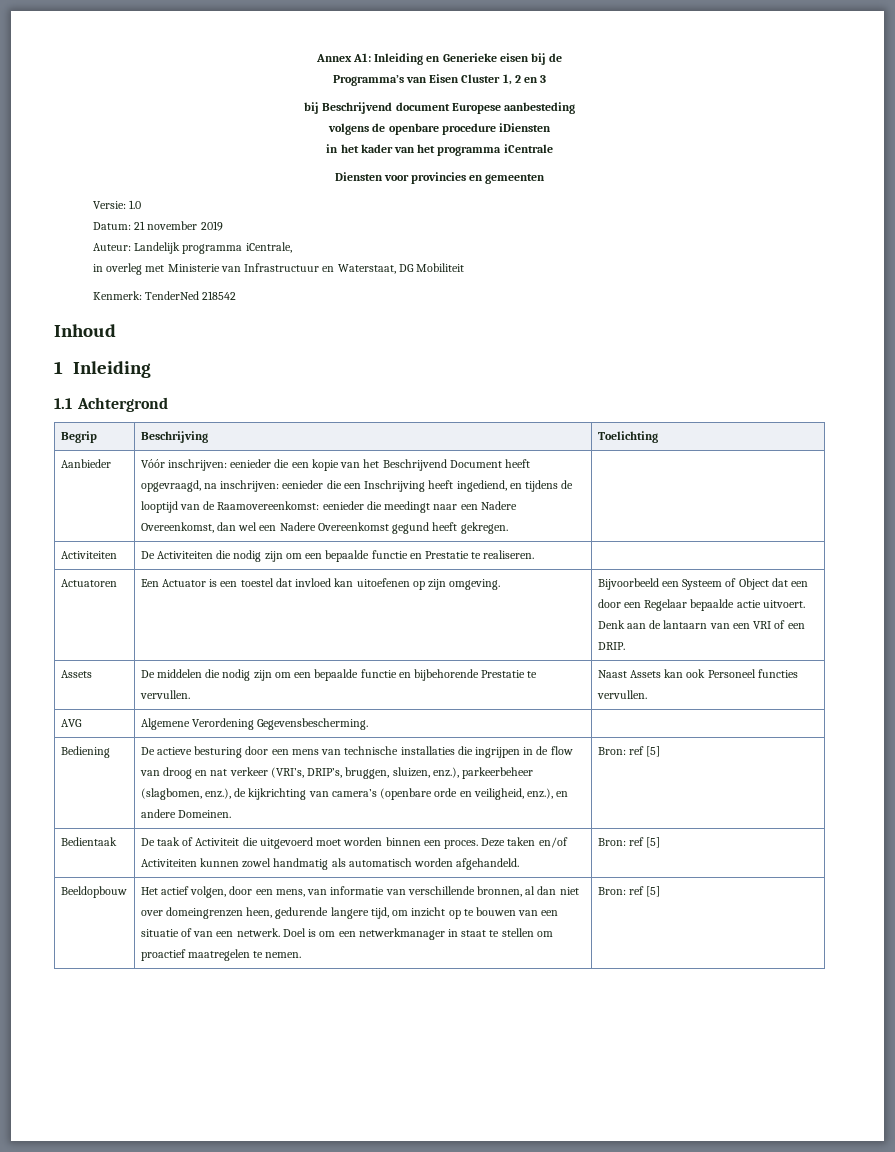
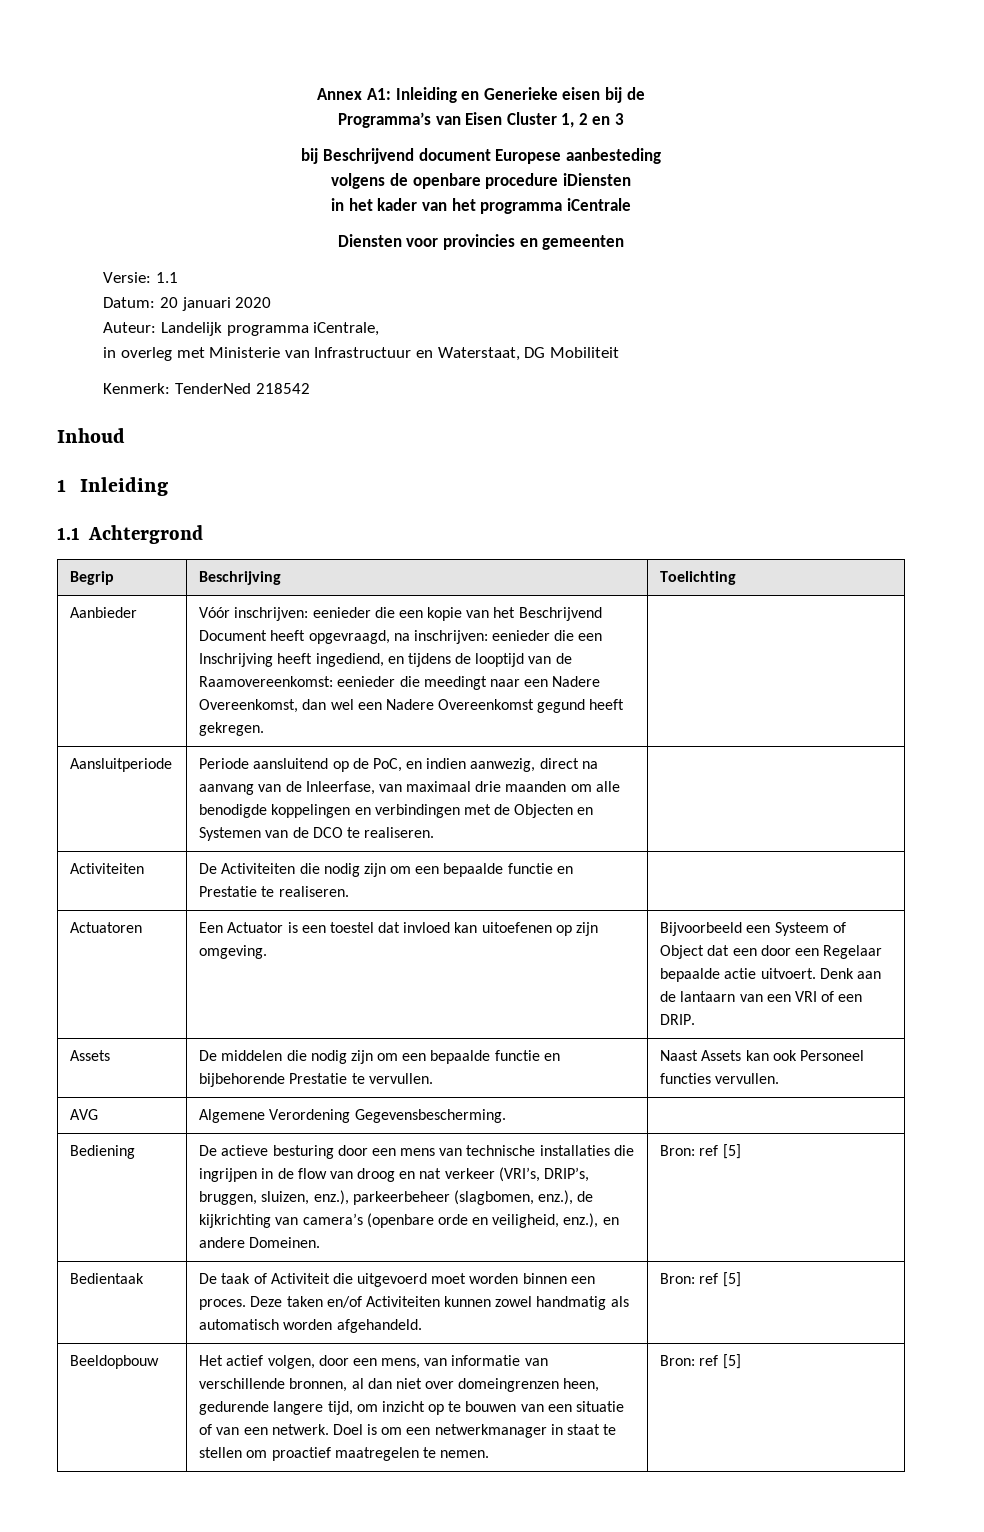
- Versie: 1.0
+ Versie: 1.1
- Datum: 21 november 2019
+ Datum: 20 januari 2020
+ Aansluitperiode | Periode aansluitend op de PoC, en indien aanwezig, direct na aanvang van de Inleerfase, van maximaal drie maanden om alle benodigde koppelingen en verbindingen met de Objecten en Systemen van de DCO te realiseren. |

